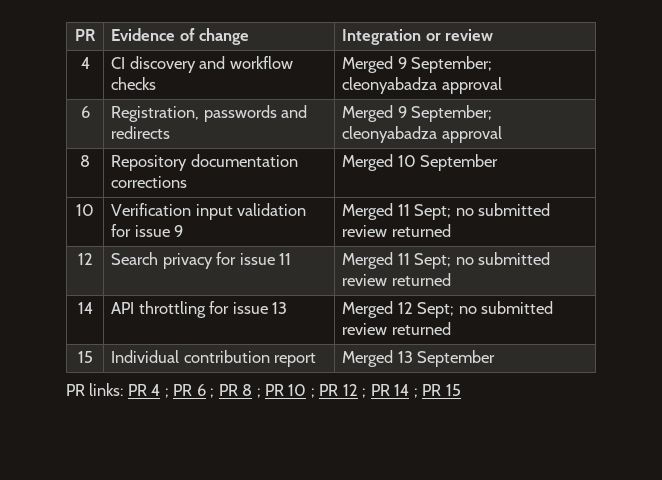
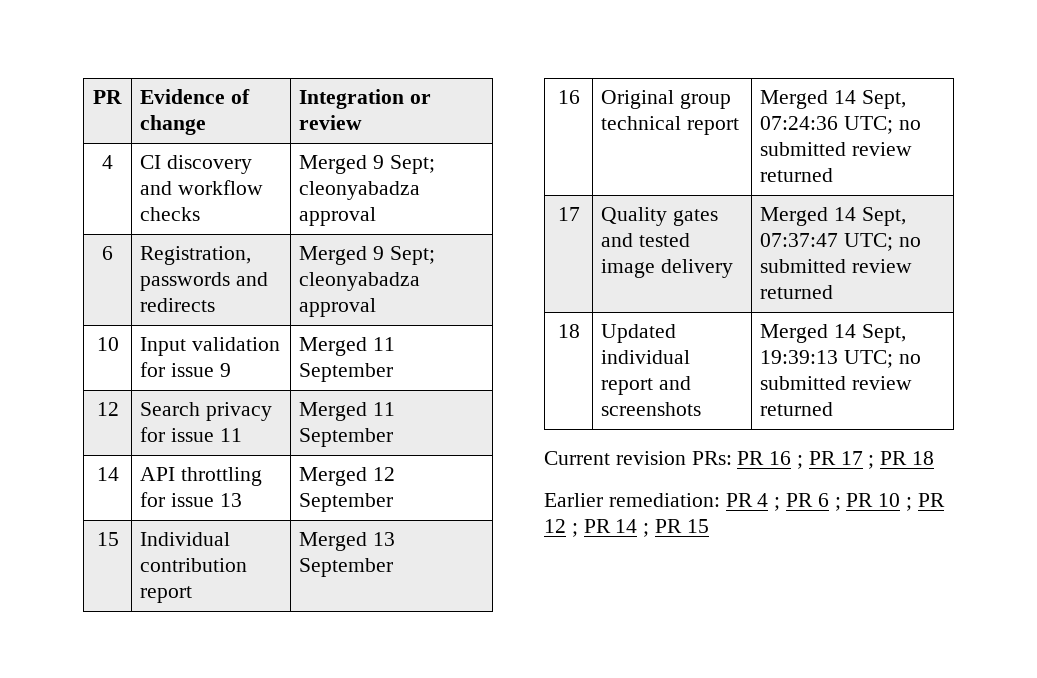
- 4 | CI discovery and workflow checks | Merged 9 September; cleonyabadza approval
+ 4 | CI discovery and workflow checks | Merged 9 Sept; cleonyabadza approval
- 6 | Registration, passwords and redirects | Merged 9 September; cleonyabadza approval
- 8 | Repository documentation corrections | Merged 10 September
+ 6 | Registration, passwords and redirects | Merged 9 Sept; cleonyabadza approval
- 10 | Verification input validation for issue 9 | Merged 11 Sept; no submitted review returned
+ 10 | Input validation for issue 9 | Merged 11 September
- 12 | Search privacy for issue 11 | Merged 11 Sept; no submitted review returned
+ 12 | Search privacy for issue 11 | Merged 11 September
- 14 | API throttling for issue 13 | Merged 12 Sept; no submitted review returned
+ 14 | API throttling for issue 13 | Merged 12 September
- PR links: PR 4 ; PR 6 ; PR 8 ; PR 10 ; PR 12 ; PR 14 ; PR 15
+ 16 | Original group technical report | Merged 14 Sept, 07:24:36 UTC; no submitted review returned
+ 17 | Quality gates and tested image delivery | Merged 14 Sept, 07:37:47 UTC; no submitted review returned
+ 18 | Updated individual report and screenshots | Merged 14 Sept, 19:39:13 UTC; no submitted review returned
+ Current revision PRs: PR 16 ; PR 17 ; PR 18
+ Earlier remediation: PR 4 ; PR 6 ; PR 10 ; PR 12 ; PR 14 ; PR 15

